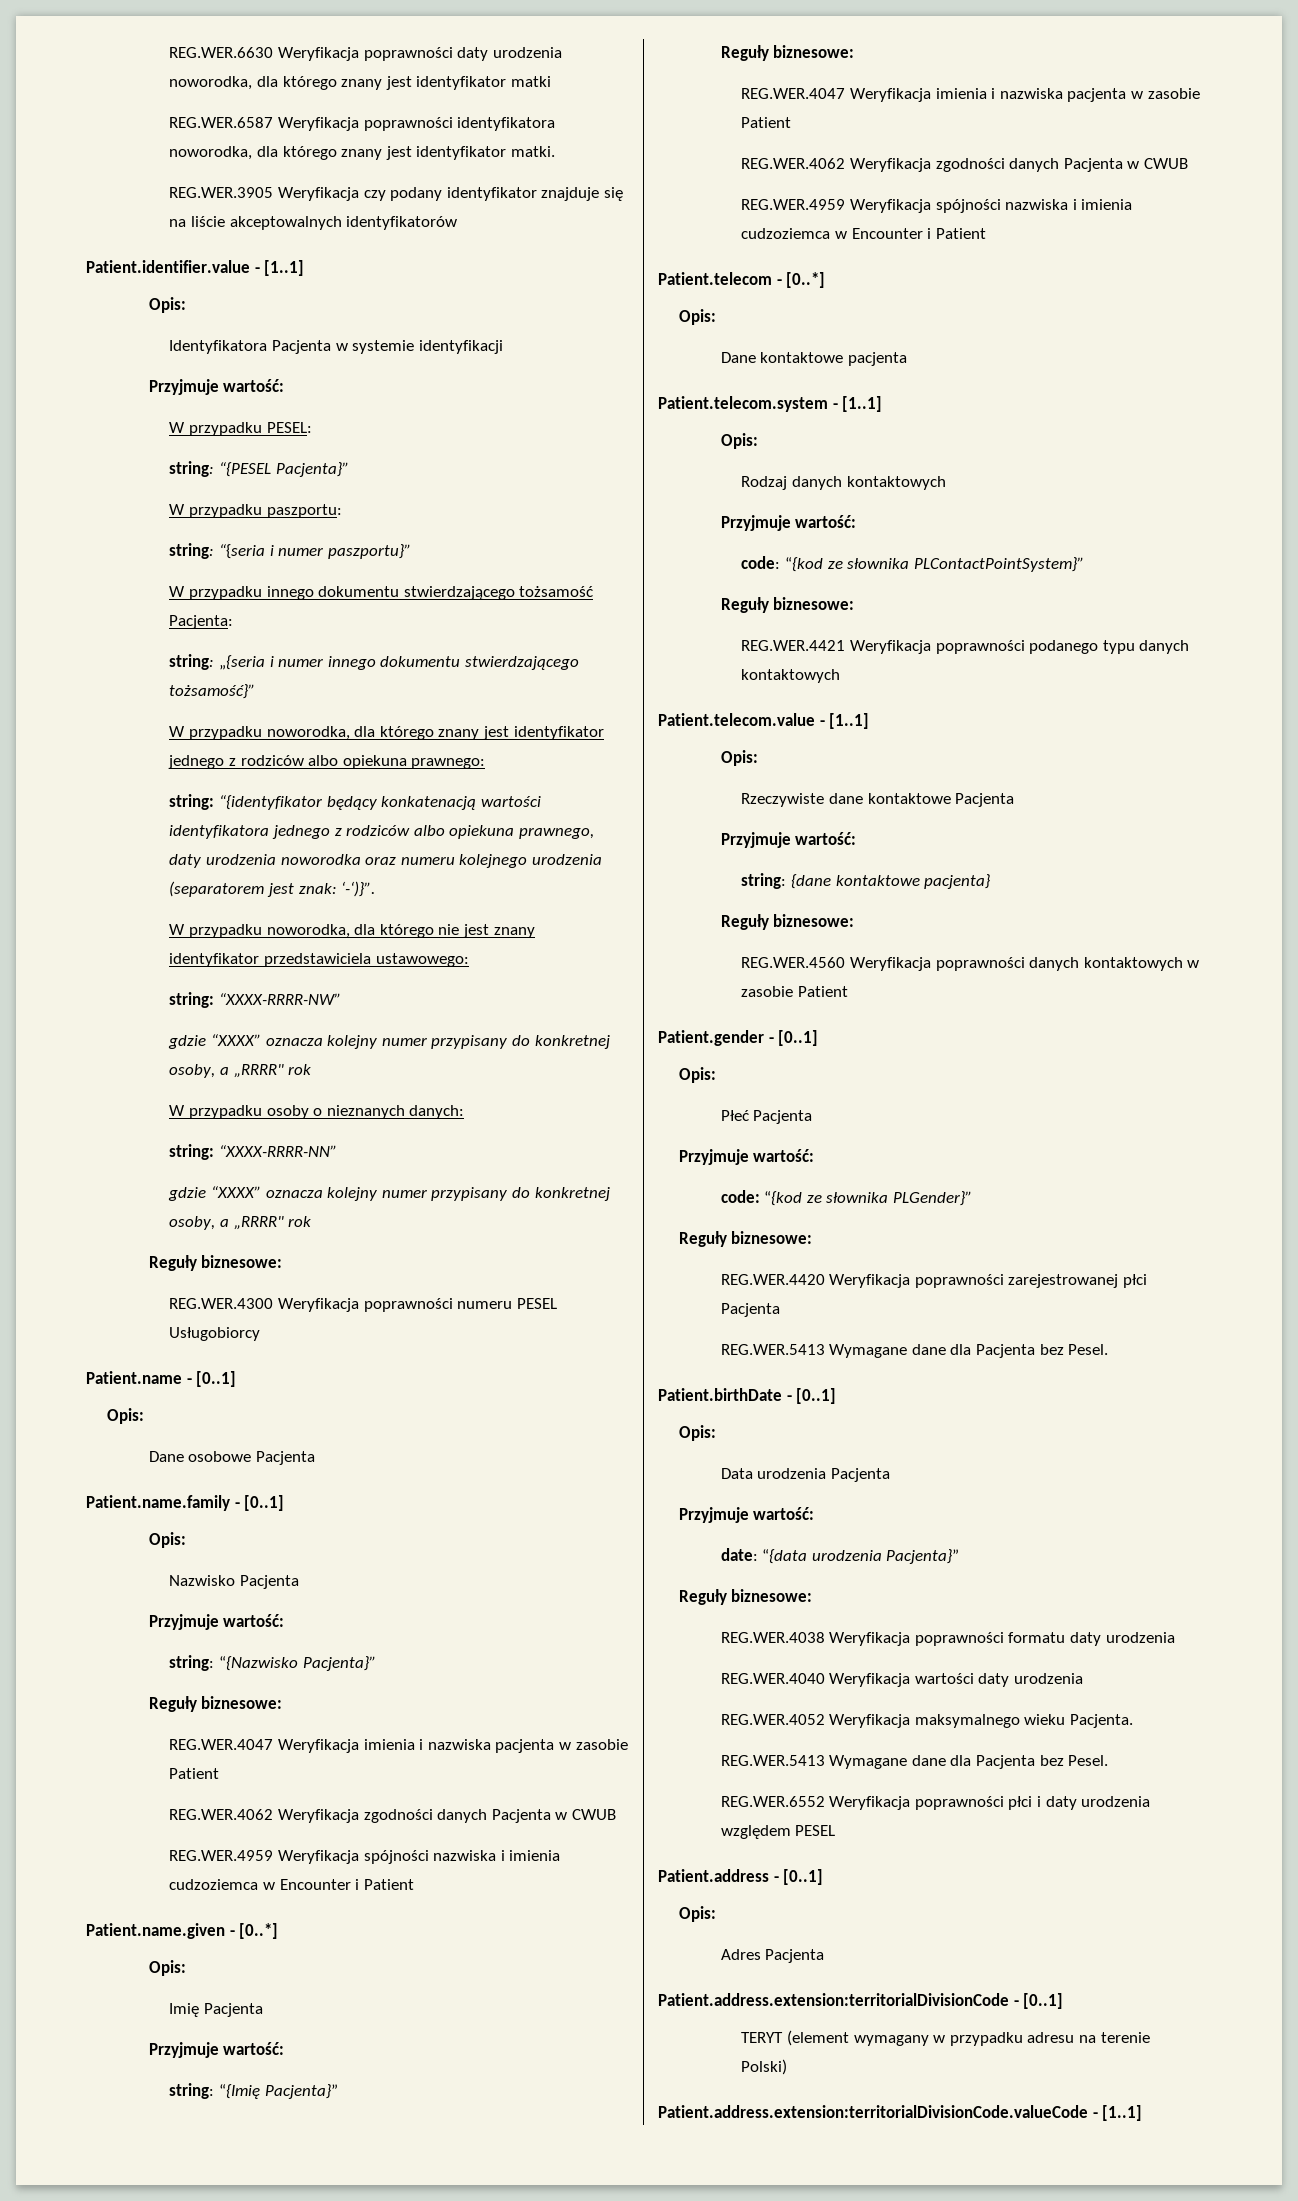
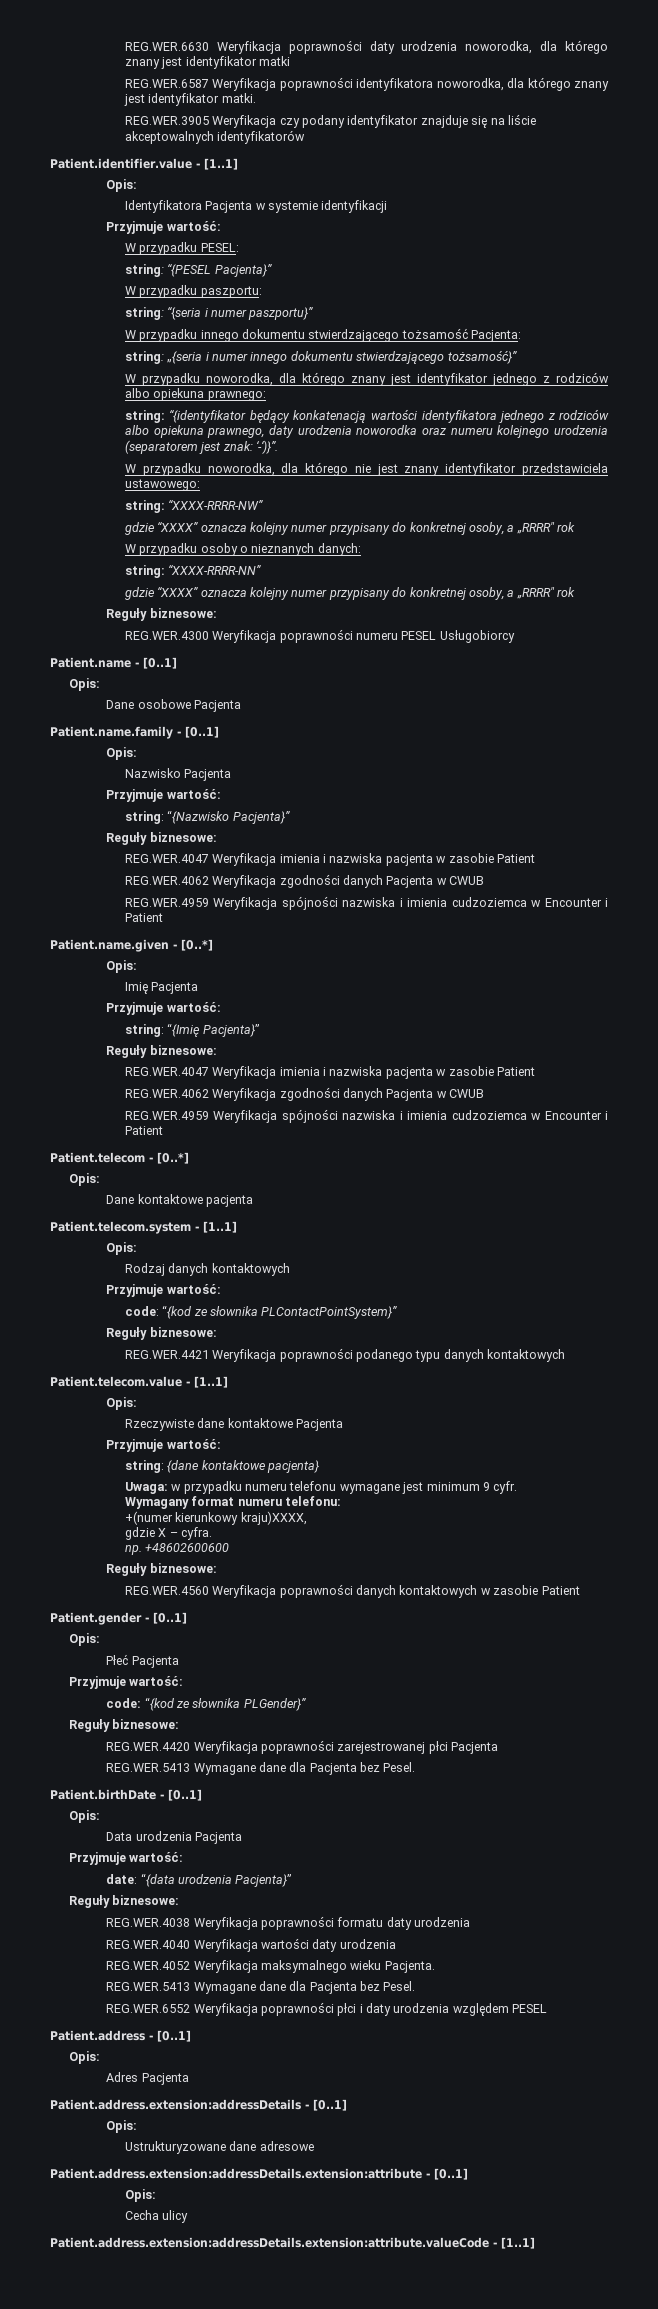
+ Uwaga: w przypadku numeru telefonu wymagane jest minimum 9 cyfr.
+ Wymagany format numeru telefonu:
+ +(numer kierunkowy kraju)XXXX,
+ gdzie X – cyfra.
+ np. +48602600600
- Patient.address.extension:territorialDivisionCode - [0..1]
- TERYT (element wymagany w przypadku adresu na terenie Polski)
- Patient.address.extension:territorialDivisionCode.valueCode - [1..1]
+ Patient.address.extension:addressDetails - [0..1]
+ Opis:
+ Ustrukturyzowane dane adresowe
+ Patient.address.extension:addressDetails.extension:attribute - [0..1]
+ Opis:
+ Cecha ulicy
+ Patient.address.extension:addressDetails.extension:attribute.valueCode - [1..1]

